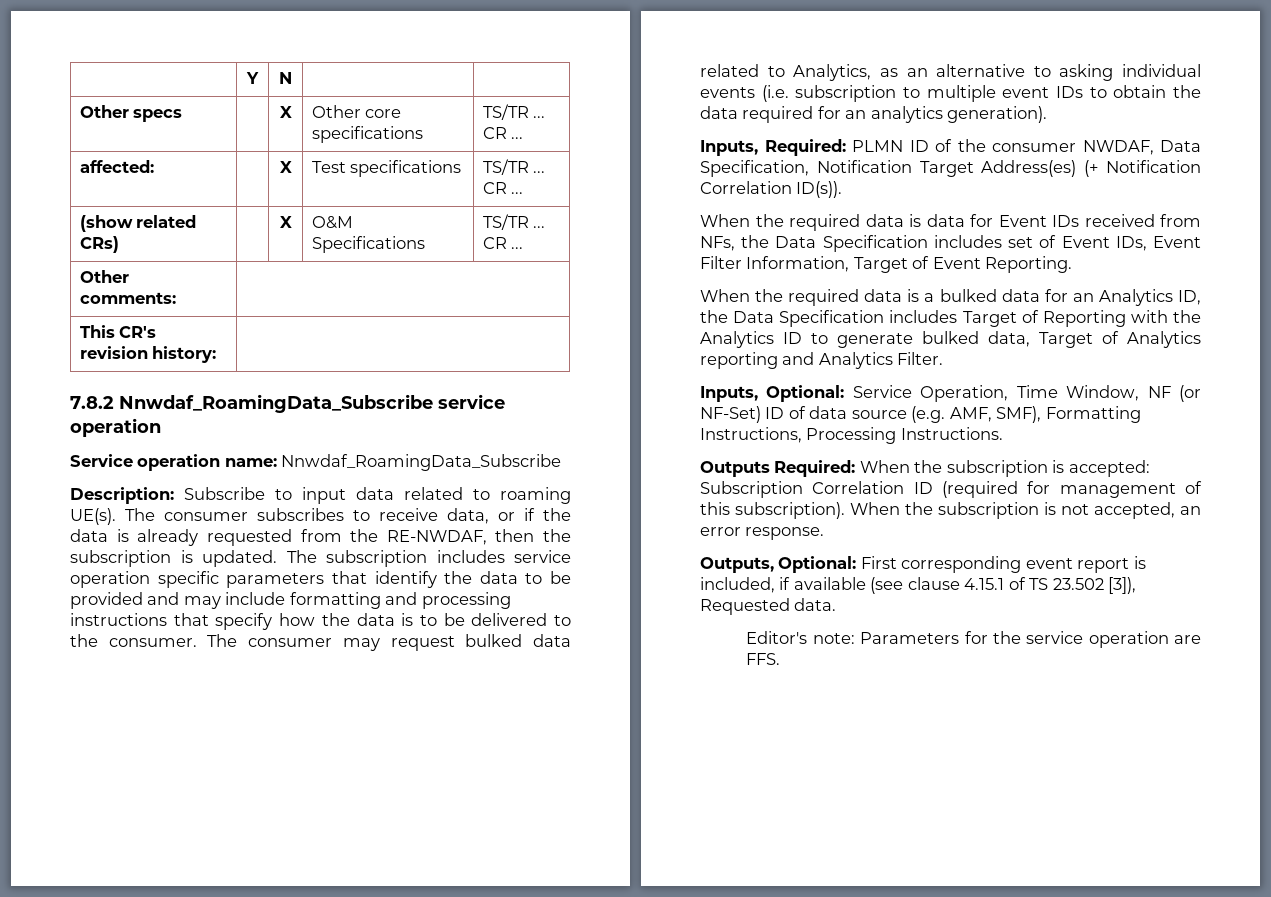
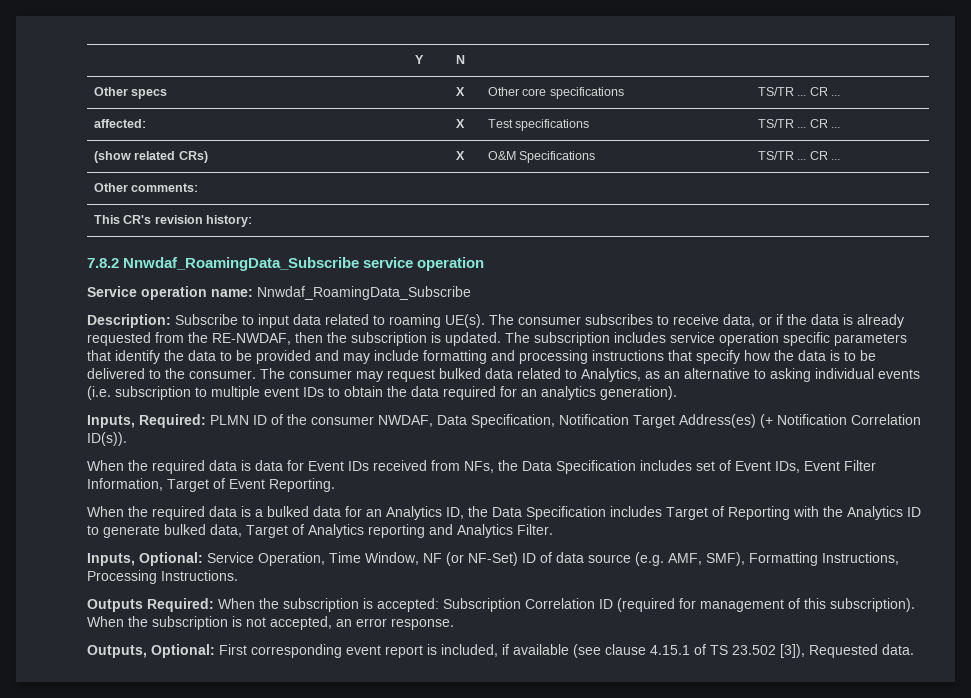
- Editor's note: Parameters for the service operation are FFS.

